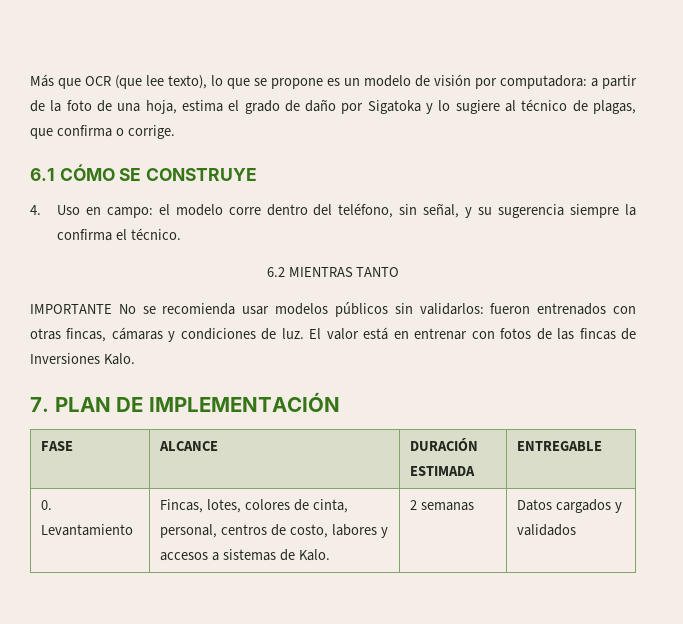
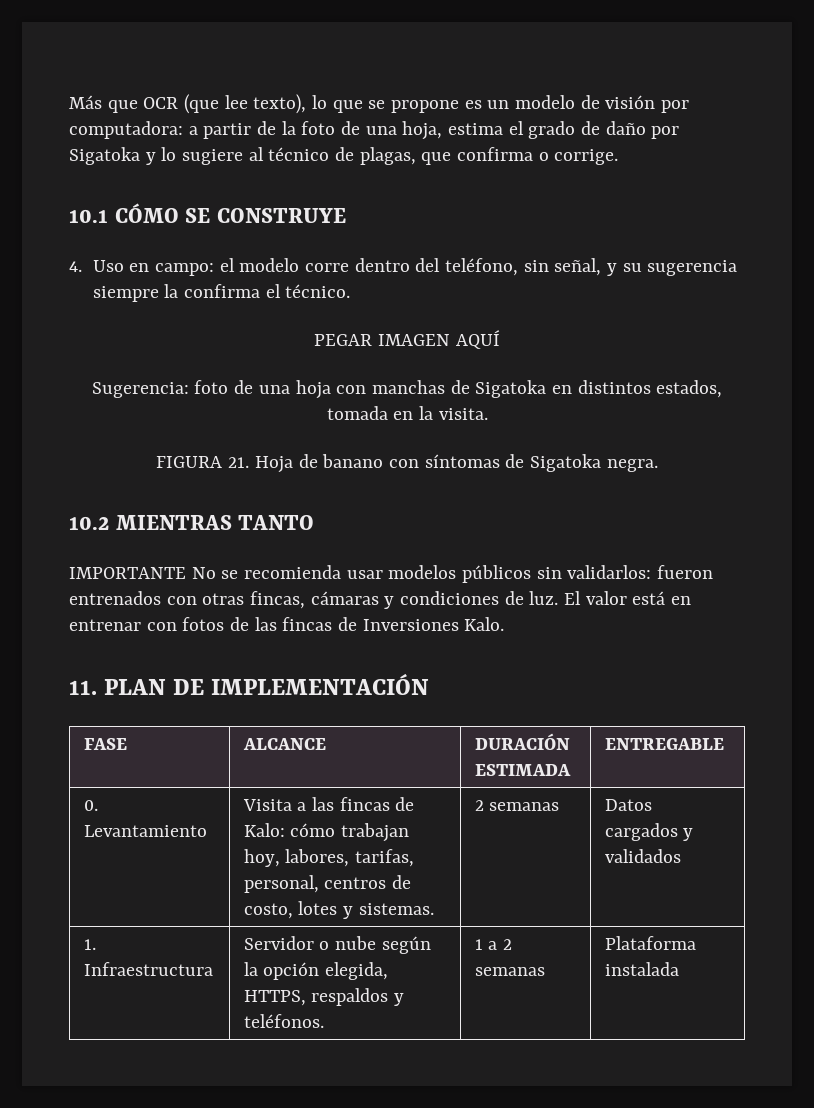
- 6.1 CÓMO SE CONSTRUYE
+ 10.1 CÓMO SE CONSTRUYE
- 6.2 MIENTRAS TANTO
+ PEGAR IMAGEN AQUÍ
+ Sugerencia: foto de una hoja con manchas de Sigatoka en distintos estados, tomada en la visita.
+ FIGURA 21. Hoja de banano con síntomas de Sigatoka negra.
+ 10.2 MIENTRAS TANTO
- 7. PLAN DE IMPLEMENTACIÓN
+ 11. PLAN DE IMPLEMENTACIÓN
- 0. Levantamiento | Fincas, lotes, colores de cinta, personal, centros de costo, labores y accesos a sistemas de Kalo. | 2 semanas | Datos cargados y validados
+ 0. Levantamiento | Visita a las fincas de Kalo: cómo trabajan hoy, labores, tarifas, personal, centros de costo, lotes y sistemas. | 2 semanas | Datos cargados y validados
+ 1. Infraestructura | Servidor o nube según la opción elegida, HTTPS, respaldos y teléfonos. | 1 a 2 semanas | Plataforma instalada

